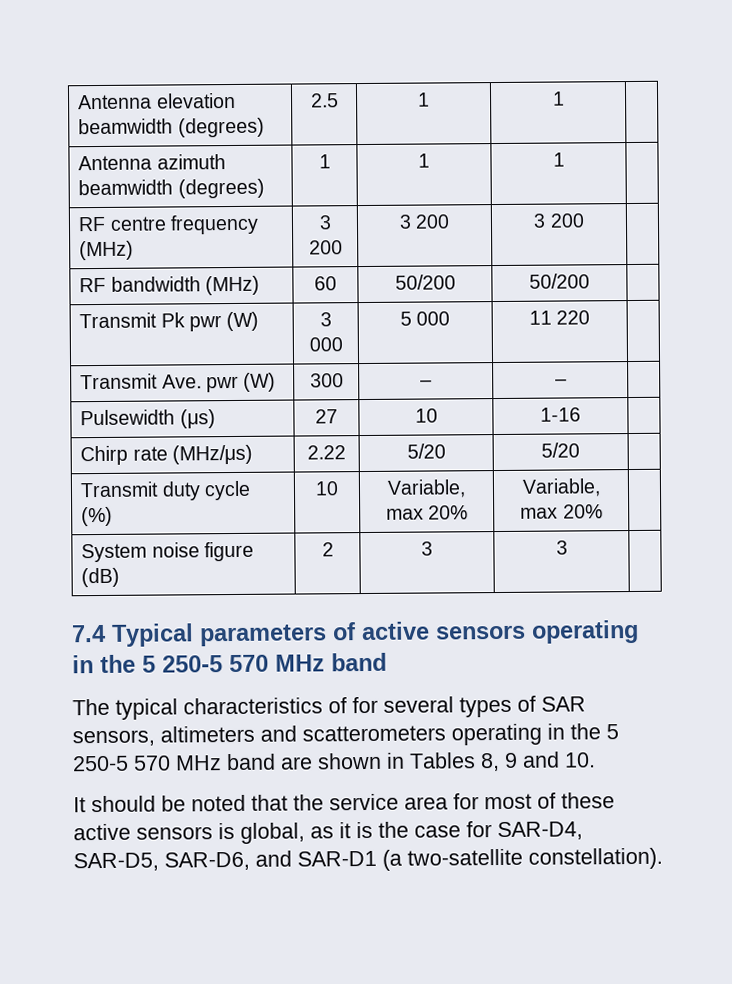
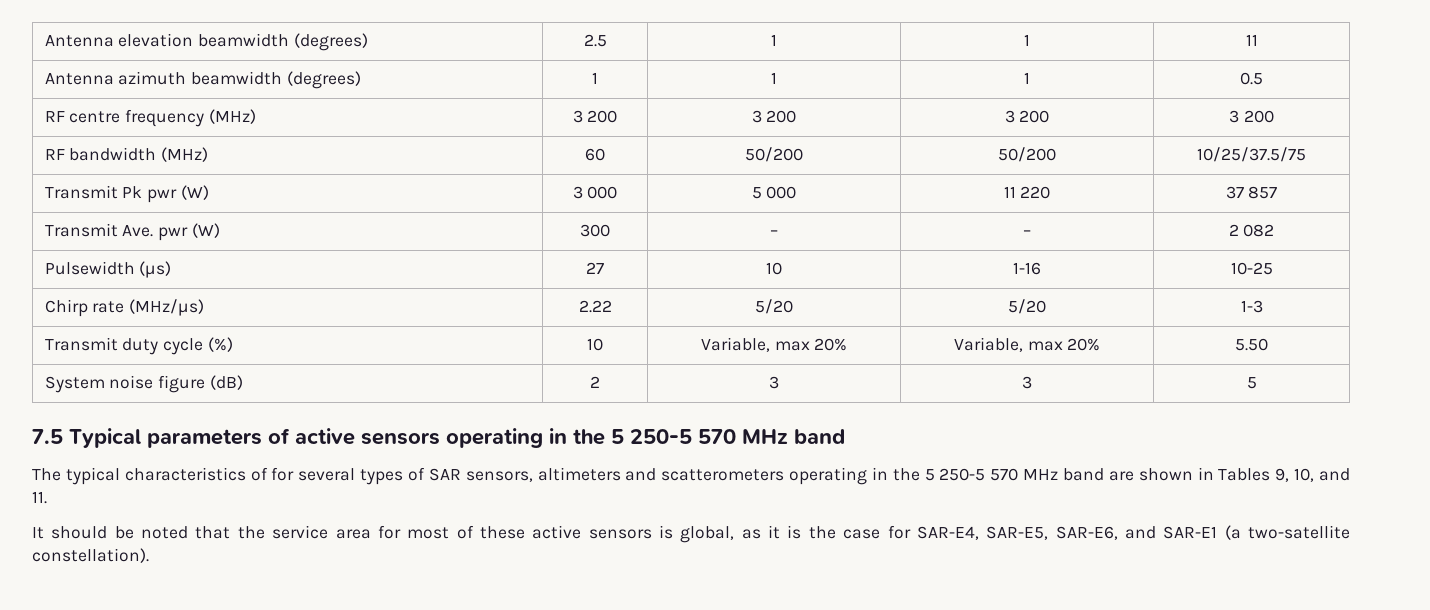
- Antenna elevation beamwidth (degrees) | 2.5 | 1 | 1 |
+ Antenna elevation beamwidth (degrees) | 2.5 | 1 | 1 | 11
- Antenna azimuth beamwidth (degrees) | 1 | 1 | 1 |
+ Antenna azimuth beamwidth (degrees) | 1 | 1 | 1 | 0.5
- RF centre frequency (MHz) | 3 200 | 3 200 | 3 200 |
+ RF centre frequency (MHz) | 3 200 | 3 200 | 3 200 | 3 200
- RF bandwidth (MHz) | 60 | 50/200 | 50/200 |
+ RF bandwidth (MHz) | 60 | 50/200 | 50/200 | 10/25/37.5/75
- Transmit Pk pwr (W) | 3 000 | 5 000 | 11 220 |
+ Transmit Pk pwr (W) | 3 000 | 5 000 | 11 220 | 37 857
- Transmit Ave. pwr (W) | 300 | – | – |
+ Transmit Ave. pwr (W) | 300 | – | – | 2 082
- Pulsewidth (μs) | 27 | 10 | 1-16 |
+ Pulsewidth (μs) | 27 | 10 | 1-16 | 10-25
- Chirp rate (MHz/μs) | 2.22 | 5/20 | 5/20 |
+ Chirp rate (MHz/μs) | 2.22 | 5/20 | 5/20 | 1-3
- Transmit duty cycle (%) | 10 | Variable, max 20% | Variable, max 20% |
+ Transmit duty cycle (%) | 10 | Variable, max 20% | Variable, max 20% | 5.50
- System noise figure (dB) | 2 | 3 | 3 |
- 7.4 Typical parameters of active sensors operating in the 5 250-5 570 MHz band
+ System noise figure (dB) | 2 | 3 | 3 | 5
+ 7.5 Typical parameters of active sensors operating in the 5 250-5 570 MHz band
- The typical characteristics of for several types of SAR sensors, altimeters and scatterometers operating in the 5 250-5 570 MHz band are shown in Tables 8, 9 and 10.
+ The typical characteristics of for several types of SAR sensors, altimeters and scatterometers operating in the 5 250-5 570 MHz band are shown in Tables 9, 10, and 11.
- It should be noted that the service area for most of these active sensors is global, as it is the case for SAR-D4, SAR-D5, SAR-D6, and SAR-D1 (a two-satellite constellation).
+ It should be noted that the service area for most of these active sensors is global, as it is the case for SAR-E4, SAR-E5, SAR-E6, and SAR-E1 (a two-satellite constellation).

